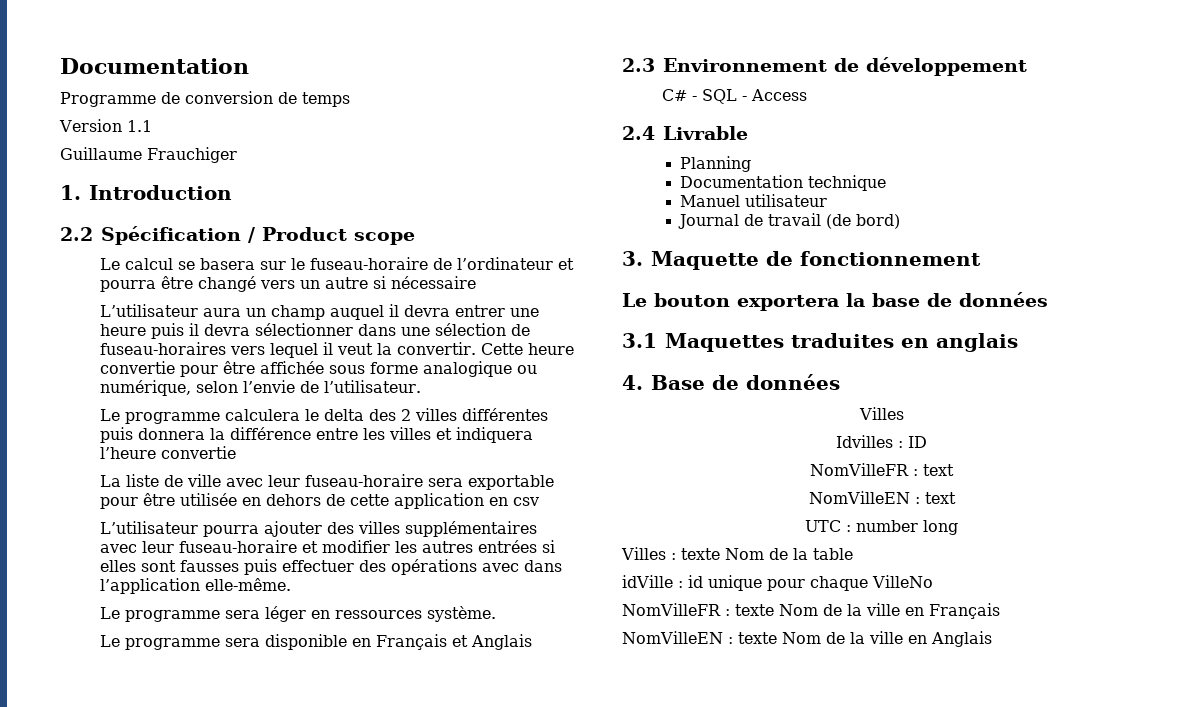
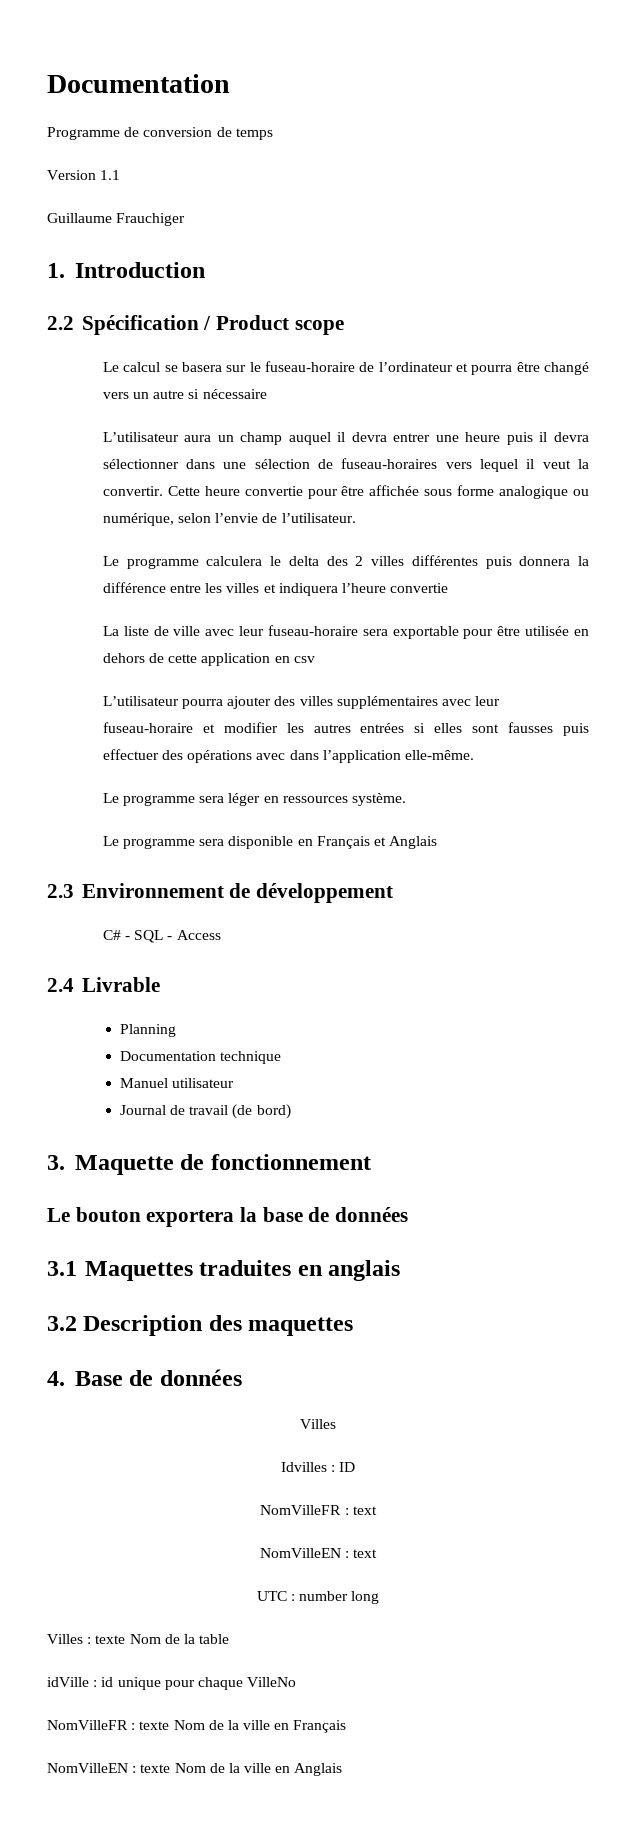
+ 3.2 Description des maquettes

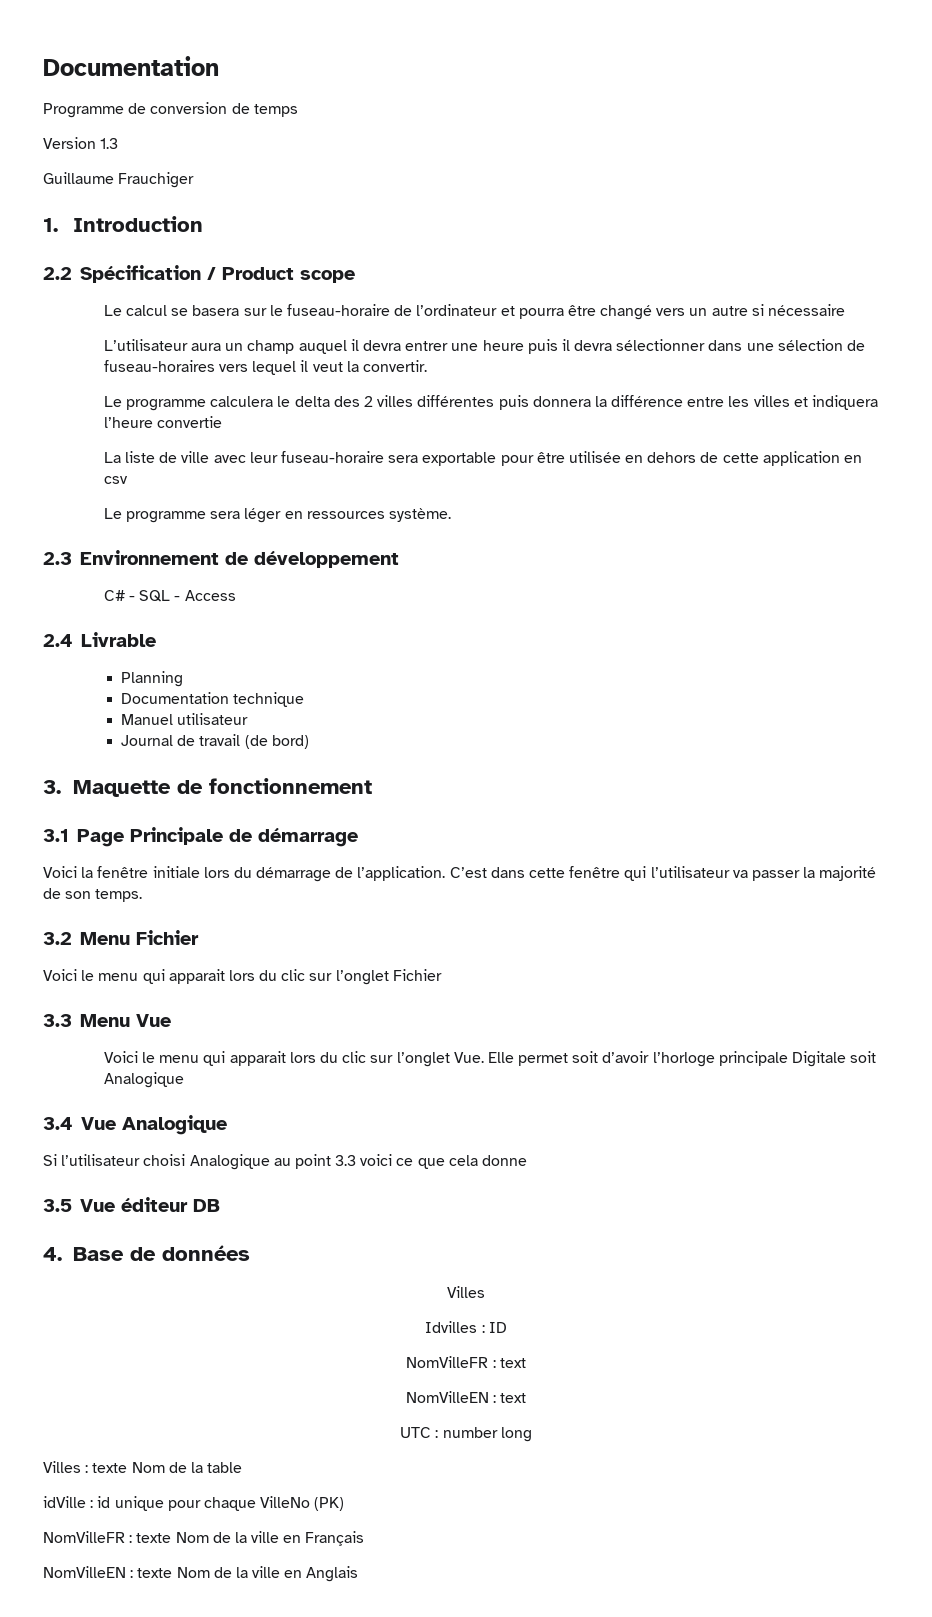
- Version 1.1
+ Version 1.3
- Cette heure convertie pour être affichée sous forme analogique ou numérique, selon l’envie de l’utilisateur.
- L’utilisateur pourra ajouter des villes supplémentaires avec leur fuseau-horaire et modifier les autres entrées si elles sont fausses puis effectuer des opérations avec dans l’application elle-même.
- Le programme sera disponible en Français et Anglais
- Le bouton exportera la base de données
- 3.1 Maquettes traduites en anglais
- 3.2 Description des maquettes
+ 3.1 Page Principale de démarrage
+ Voici la fenêtre initiale lors du démarrage de l’application. C’est dans cette fenêtre qui l’utilisateur va passer la majorité de son temps.
+ 3.2 Menu Fichier
+ Voici le menu qui apparait lors du clic sur l’onglet Fichier
+ 3.3 Menu Vue
+ Voici le menu qui apparait lors du clic sur l’onglet Vue. Elle permet soit d’avoir l’horloge principale Digitale soit Analogique
+ 3.4 Vue Analogique
+ Si l’utilisateur choisi Analogique au point 3.3 voici ce que cela donne
+ 3.5 Vue éditeur DB
- idVille : id unique pour chaque VilleNo
+ idVille : id unique pour chaque VilleNo (PK)

